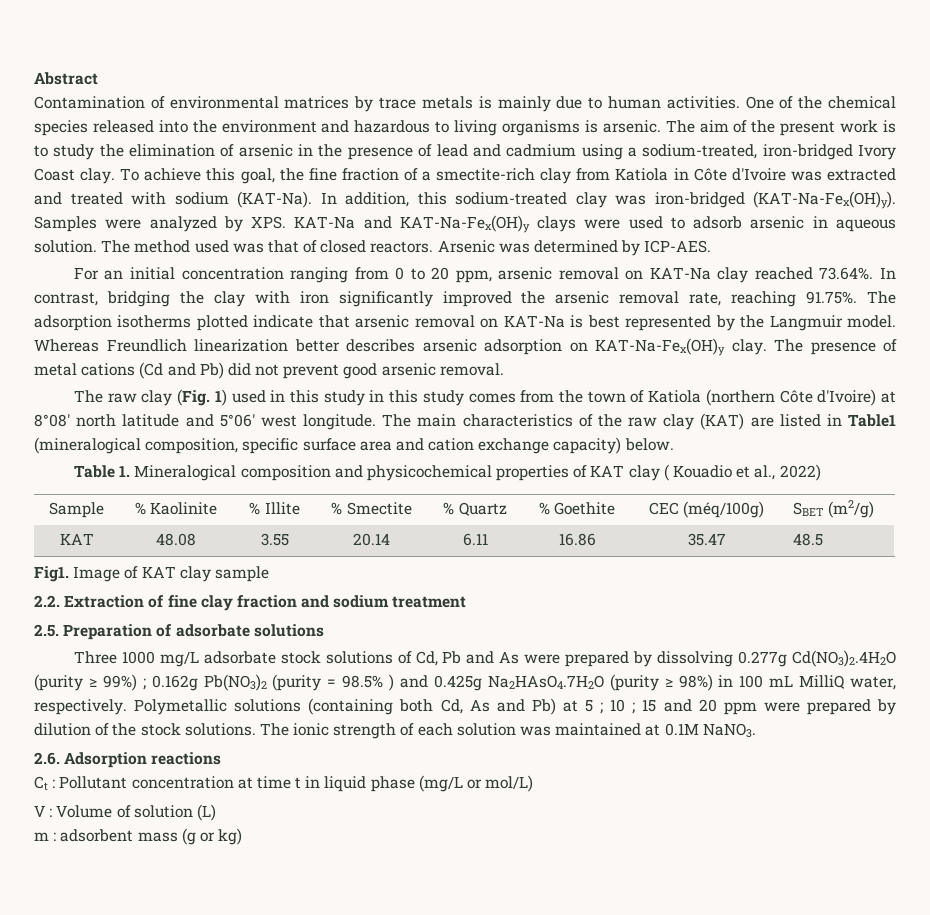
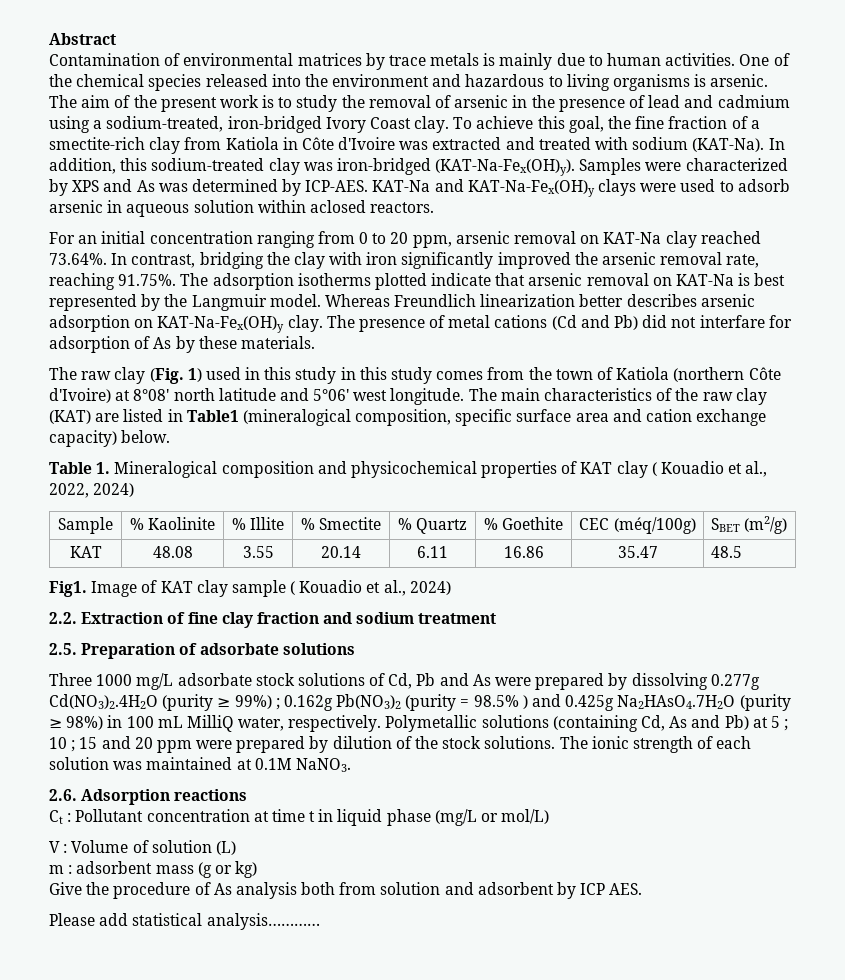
- The aim of the present work is to study the elimination of arsenic in the presence of lead and cadmium using a sodium-treated, iron-bridged Ivory Coast clay.
+ The aim of the present work is to study the removal of arsenic in the presence of lead and cadmium using a sodium-treated, iron-bridged Ivory Coast clay.
- Samples were analyzed by XPS. KAT-Na and KAT-Na-Fex(OH)y clays were used to adsorb arsenic in aqueous solution. The method used was that of closed reactors. Arsenic was determined by ICP-AES.
+ Samples were characterized by XPS and As was determined by ICP-AES. KAT-Na and KAT-Na-Fex(OH)y clays were used to adsorb arsenic in aqueous solution within aclosed reactors.
- The presence of metal cations (Cd and Pb) did not prevent good arsenic removal.
+ The presence of metal cations (Cd and Pb) did not interfare for adsorption of As by these materials.
- Table 1. Mineralogical composition and physicochemical properties of KAT clay ( Kouadio et al., 2022)
+ Table 1. Mineralogical composition and physicochemical properties of KAT clay ( Kouadio et al., 2022, 2024)
- Image of KAT clay sample
+ Image of KAT clay sample ( Kouadio et al., 2024)
- Polymetallic solutions (containing both Cd, As and Pb) at 5 ; 10 ; 15 and 20 ppm were prepared by dilution of the stock solutions.
+ Polymetallic solutions (containing Cd, As and Pb) at 5 ; 10 ; 15 and 20 ppm were prepared by dilution of the stock solutions.
+ Give the procedure of As analysis both from solution and adsorbent by ICP AES.
+ Please add statistical analysis…………

